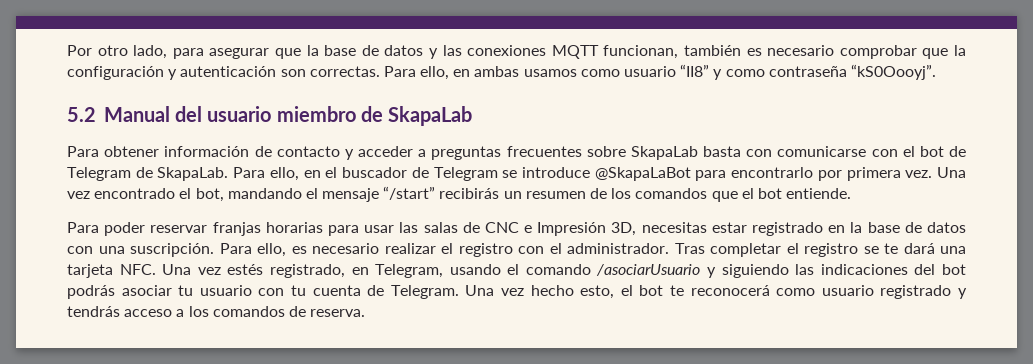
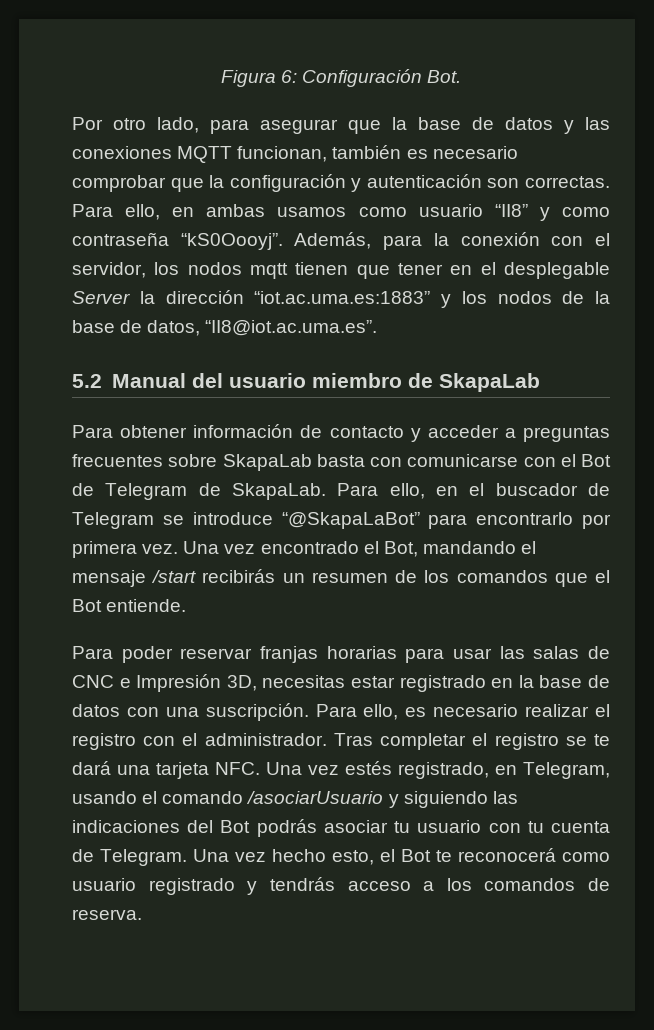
+ Figura 6: Configuración Bot.
+ Además, para la conexión con el servidor, los nodos mqtt tienen que tener en el desplegable Server la dirección “iot.ac.uma.es:1883” y los nodos de la base de datos, “II8@iot.ac.uma.es”.
- Para obtener información de contacto y acceder a preguntas frecuentes sobre SkapaLab basta con comunicarse con el bot de Telegram de SkapaLab.
+ Para obtener información de contacto y acceder a preguntas frecuentes sobre SkapaLab basta con comunicarse con el Bot de Telegram de SkapaLab.
- Para ello, en el buscador de Telegram se introduce @SkapaLaBot para encontrarlo por primera vez.
+ Para ello, en el buscador de Telegram se introduce “@SkapaLaBot” para encontrarlo por primera vez.
- Una vez encontrado el bot, mandando el mensaje “/start” recibirás un resumen de los comandos que el bot entiende.
+ Una vez encontrado el Bot, mandando el mensaje /start recibirás un resumen de los comandos que el Bot entiende.
- Tras completar el registro se te dará una tarjeta NFC. Una vez estés registrado, en Telegram, usando el comando /asociarUsuario y siguiendo las indicaciones del bot podrás asociar tu usuario con tu cuenta de Telegram.
+ Tras completar el registro se te dará una tarjeta NFC. Una vez estés registrado, en Telegram, usando el comando /asociarUsuario y siguiendo las indicaciones del Bot podrás asociar tu usuario con tu cuenta de Telegram.
- Una vez hecho esto, el bot te reconocerá como usuario registrado y tendrás acceso a los comandos de reserva.
+ Una vez hecho esto, el Bot te reconocerá como usuario registrado y tendrás acceso a los comandos de reserva.

